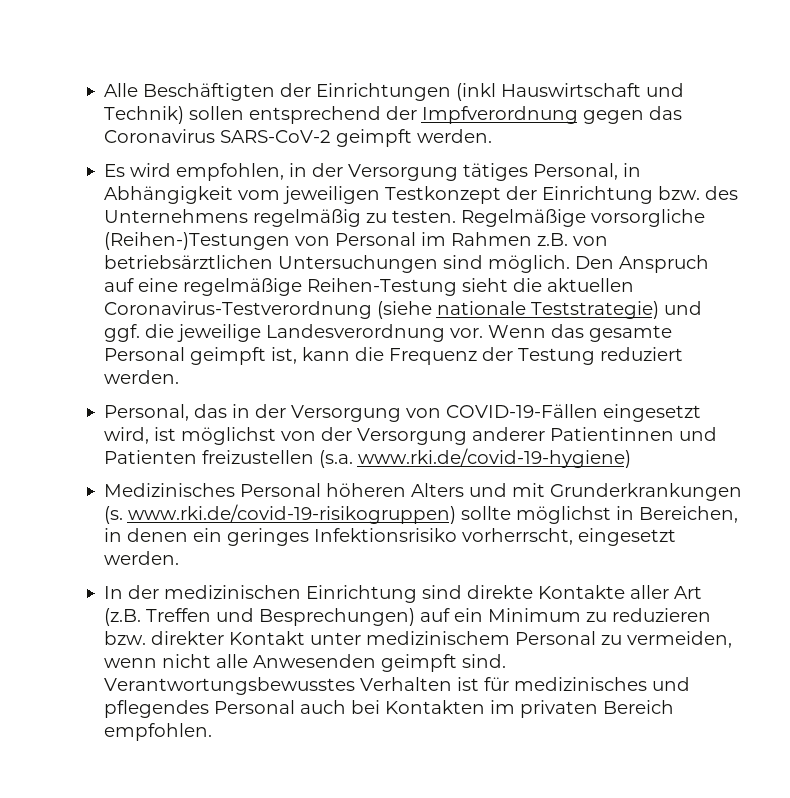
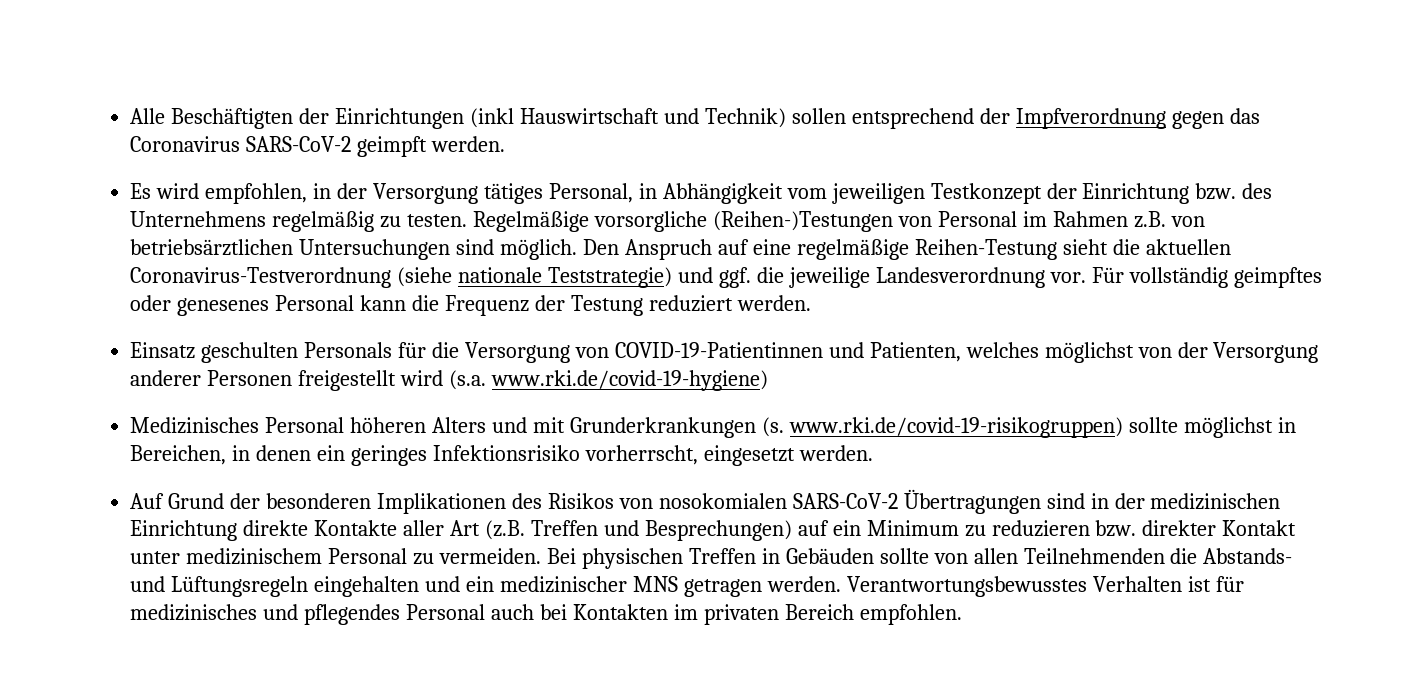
- Wenn das gesamte Personal geimpft ist, kann die Frequenz der Testung reduziert werden.
+ Für vollständig geimpftes oder genesenes Personal kann die Frequenz der Testung reduziert werden.
- Personal, das in der Versorgung von COVID-19-Fällen eingesetzt wird, ist möglichst von der Versorgung anderer Patientinnen und Patienten freizustellen (s.a. www.rki.de/covid-19-hygiene)
+ Einsatz geschulten Personals für die Versorgung von COVID-19-Patientinnen und Patienten, welches möglichst von der Versorgung anderer Personen freigestellt wird (s.a. www.rki.de/covid-19-hygiene)
- In der medizinischen Einrichtung sind direkte Kontakte aller Art (z.B. Treffen und Besprechungen) auf ein Minimum zu reduzieren bzw. direkter Kontakt unter medizinischem Personal zu vermeiden, wenn nicht alle Anwesenden geimpft sind.
+ Auf Grund der besonderen Implikationen des Risikos von nosokomialen SARS-CoV-2 Übertragungen sind in der medizinischen Einrichtung direkte Kontakte aller Art (z.B. Treffen und Besprechungen) auf ein Minimum zu reduzieren bzw. direkter Kontakt unter medizinischem Personal zu vermeiden. Bei physischen Treffen in Gebäuden sollte von allen Teilnehmenden die Abstands- und Lüftungsregeln eingehalten und ein medizinischer MNS getragen werden.

